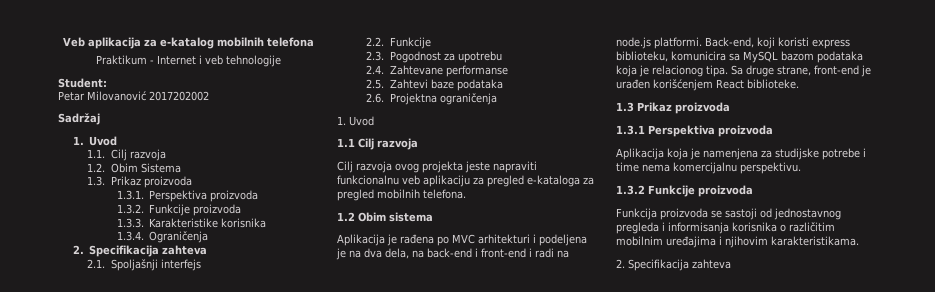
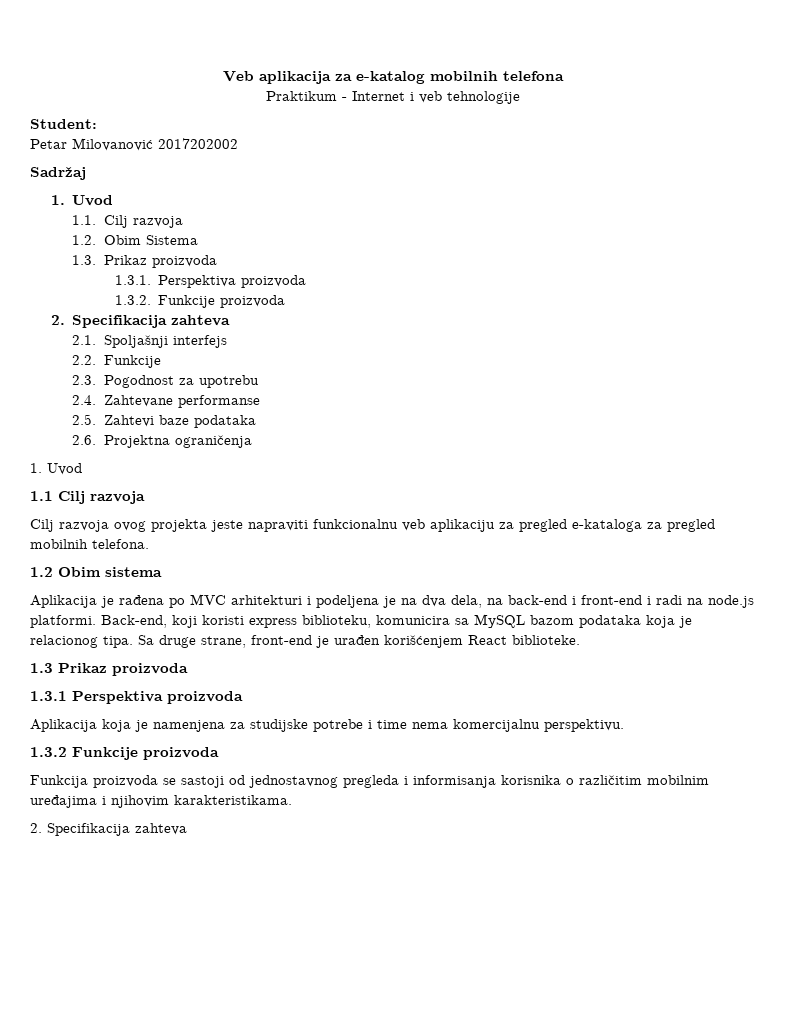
- 1.3.3. Karakteristike korisnika
- 1.3.4. Ograničenja

